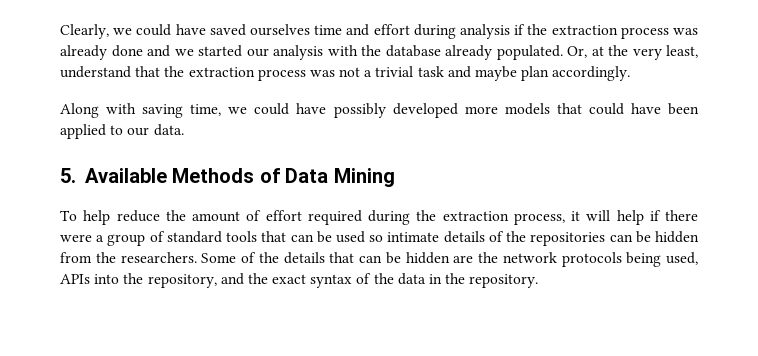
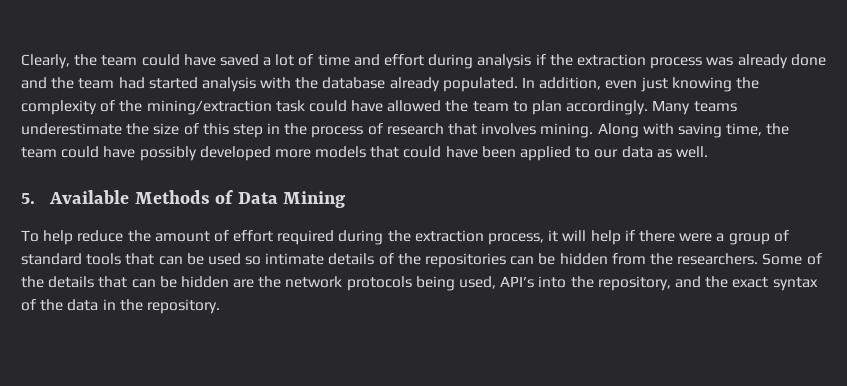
- Clearly, we could have saved ourselves time and effort during analysis if the extraction process was already done and we started our analysis with the database already populated.
+ Clearly, the team could have saved a lot of time and effort during analysis if the extraction process was already done and the team had started analysis with the database already populated.
- Or, at the very least, understand that the extraction process was not a trivial task and maybe plan accordingly.
- Along with saving time, we could have possibly developed more models that could have been applied to our data.
+ In addition, even just knowing the complexity of the mining/extraction task could have allowed the team to plan accordingly. Many teams underestimate the size of this step in the process of research that involves mining. Along with saving time, the team could have possibly developed more models that could have been applied to our data as well.
- Some of the details that can be hidden are the network protocols being used, APIs into the repository, and the exact syntax of the data in the repository.
+ Some of the details that can be hidden are the network protocols being used, API’s into the repository, and the exact syntax of the data in the repository.

